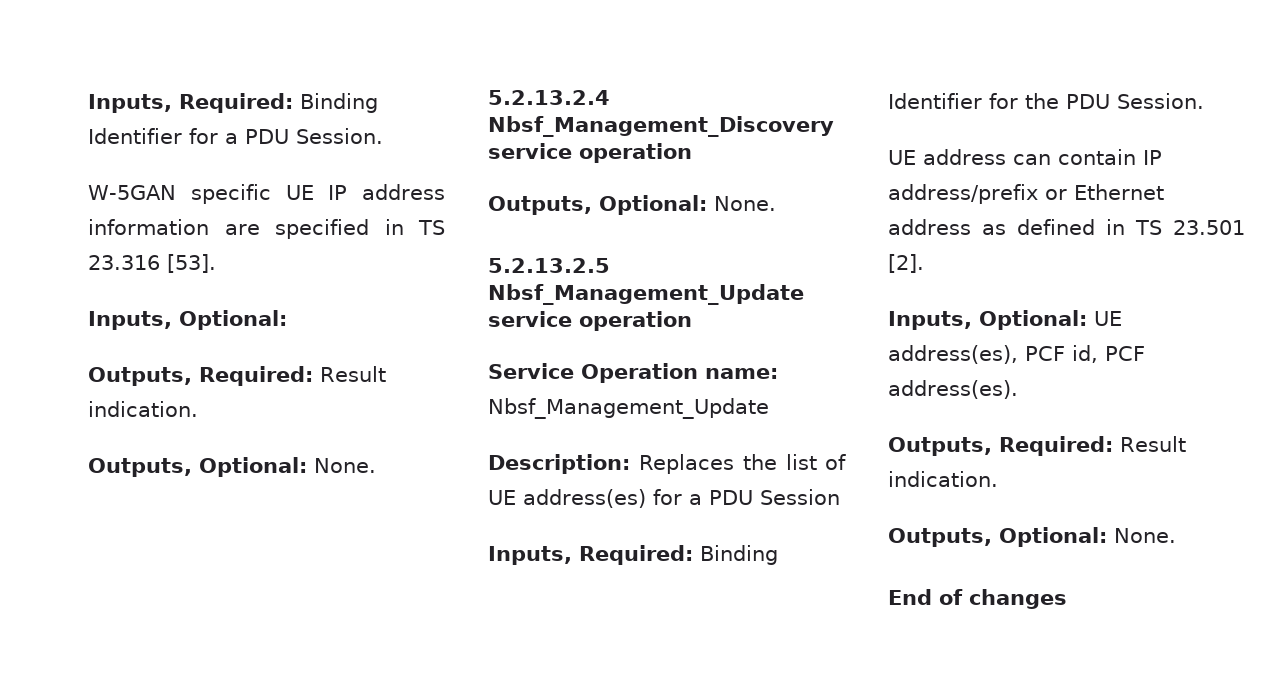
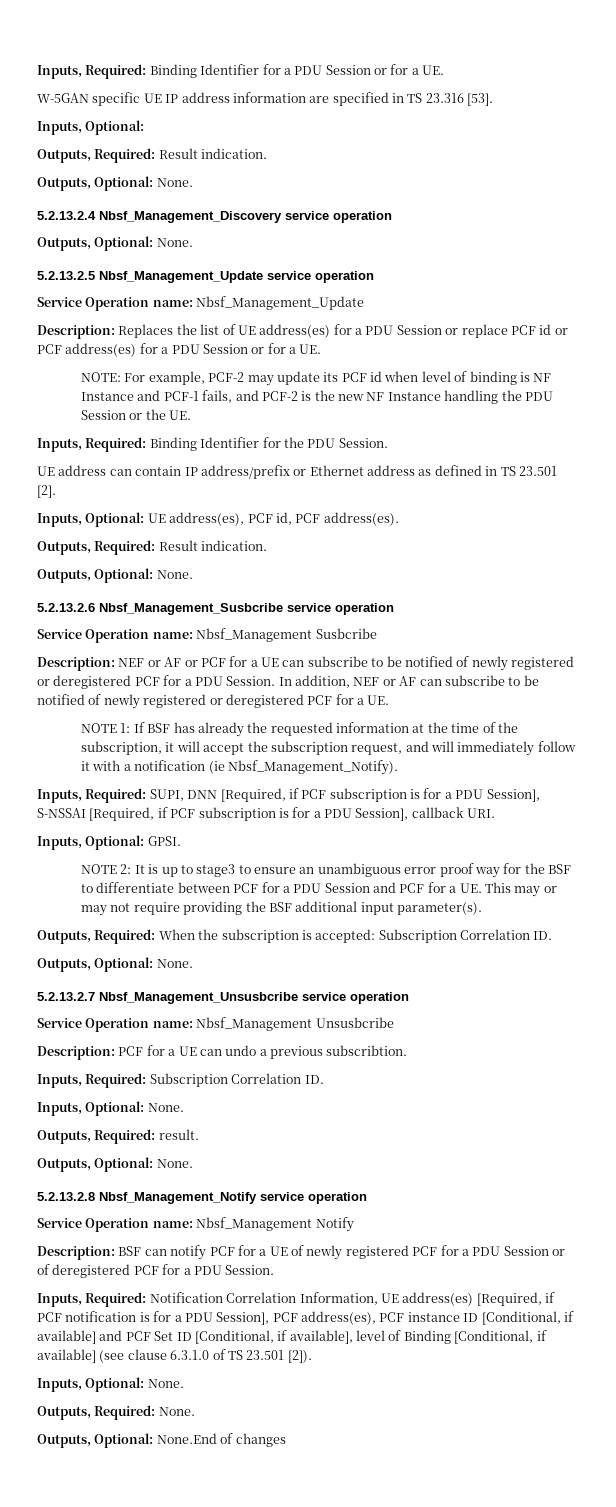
- Inputs, Required: Binding Identifier for a PDU Session.
+ Inputs, Required: Binding Identifier for a PDU Session or for a UE.
- Description: Replaces the list of UE address(es) for a PDU Session
+ Description: Replaces the list of UE address(es) for a PDU Session or replace PCF id or PCF address(es) for a PDU Session or for a UE.
+ NOTE: For example, PCF-2 may update its PCF id when level of binding is NF Instance and PCF-1 fails, and PCF-2 is the new NF Instance handling the PDU Session or the UE.
- End of changes
+ 5.2.13.2.6 Nbsf_Management_Susbcribe service operation
+ Service Operation name: Nbsf_Management Susbcribe
+ Description: NEF or AF or PCF for a UE can subscribe to be notified of newly registered or deregistered PCF for a PDU Session. In addition, NEF or AF can subscribe to be notified of newly registered or deregistered PCF for a UE.
+ NOTE 1: If BSF has already the requested information at the time of the subscription, it will accept the subscription request, and will immediately follow it with a notification (ie Nbsf_Management_Notify).
+ Inputs, Required: SUPI, DNN [Required, if PCF subscription is for a PDU Session], S-NSSAI [Required, if PCF subscription is for a PDU Session], callback URI.
+ Inputs, Optional: GPSI.
+ NOTE 2: It is up to stage3 to ensure an unambiguous error proof way for the BSF to differentiate between PCF for a PDU Session and PCF for a UE. This may or may not require providing the BSF additional input parameter(s).
+ Outputs, Required: When the subscription is accepted: Subscription Correlation ID.
+ Outputs, Optional: None.
+ 5.2.13.2.7 Nbsf_Management_Unsusbcribe service operation
+ Service Operation name: Nbsf_Management Unsusbcribe
+ Description: PCF for a UE can undo a previous subscribtion.
+ Inputs, Required: Subscription Correlation ID.
+ Inputs, Optional: None.
+ Outputs, Required: result.
+ Outputs, Optional: None.
+ 5.2.13.2.8 Nbsf_Management_Notify service operation
+ Service Operation name: Nbsf_Management Notify
+ Description: BSF can notify PCF for a UE of newly registered PCF for a PDU Session or of deregistered PCF for a PDU Session.
+ Inputs, Required: Notification Correlation Information, UE address(es) [Required, if PCF notification is for a PDU Session], PCF address(es), PCF instance ID [Conditional, if available] and PCF Set ID [Conditional, if available], level of Binding [Conditional, if available] (see clause 6.3.1.0 of TS 23.501 [2]).
+ Inputs, Optional: None.
+ Outputs, Required: None.
+ Outputs, Optional: None.End of changes

